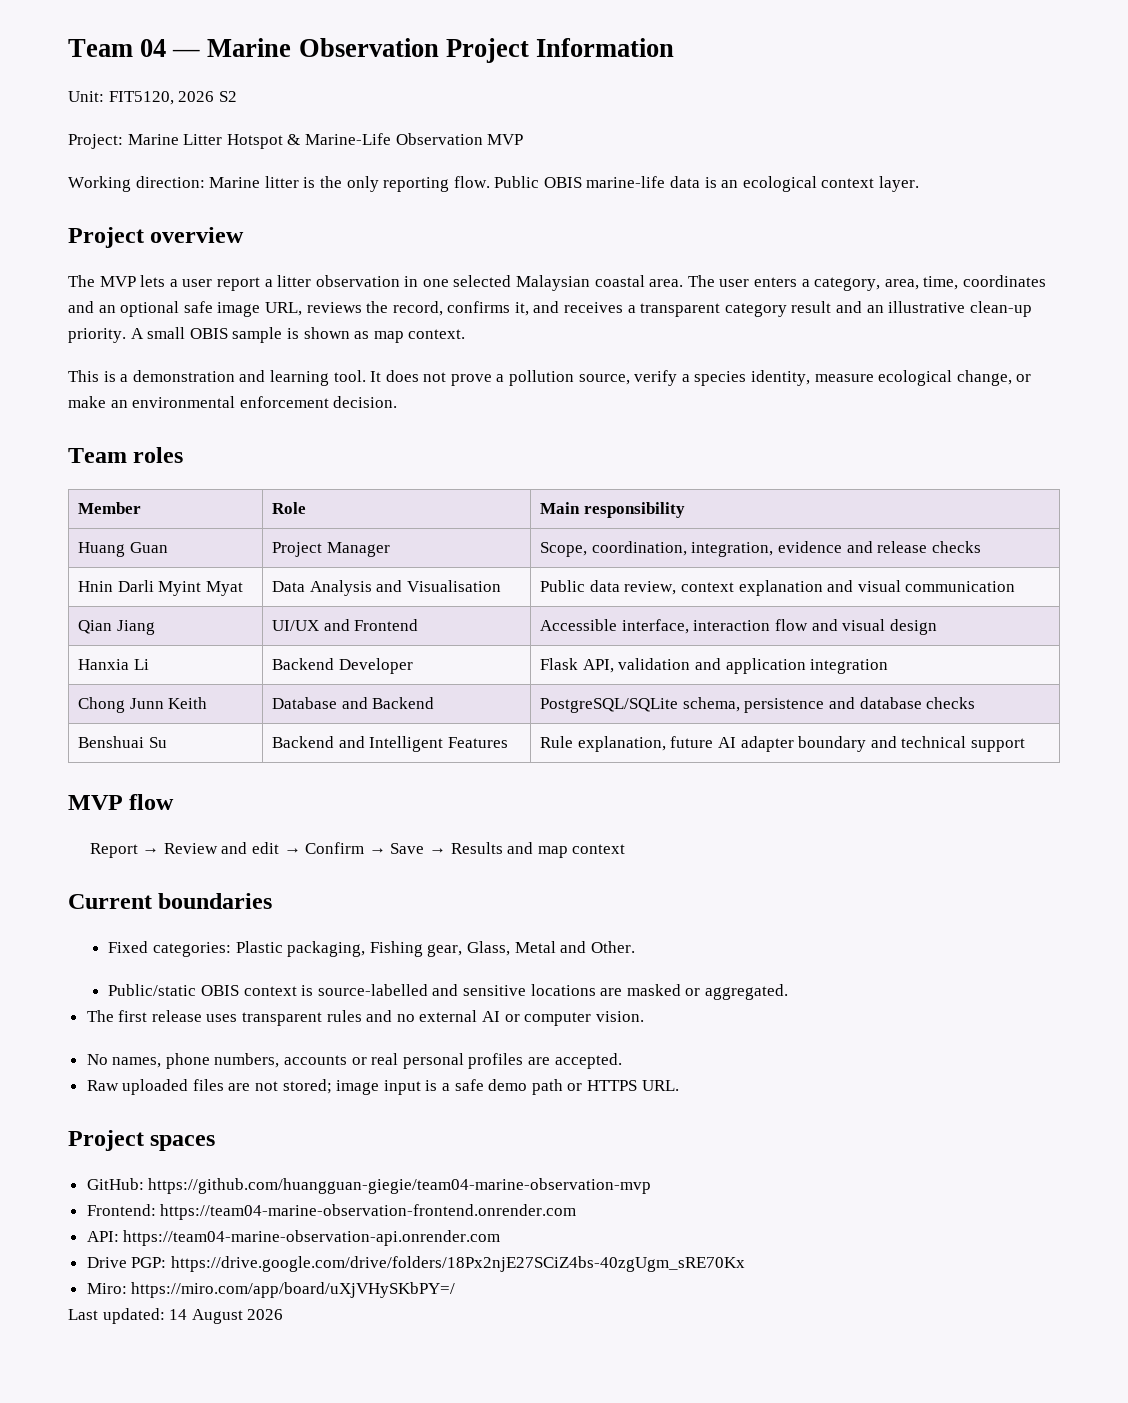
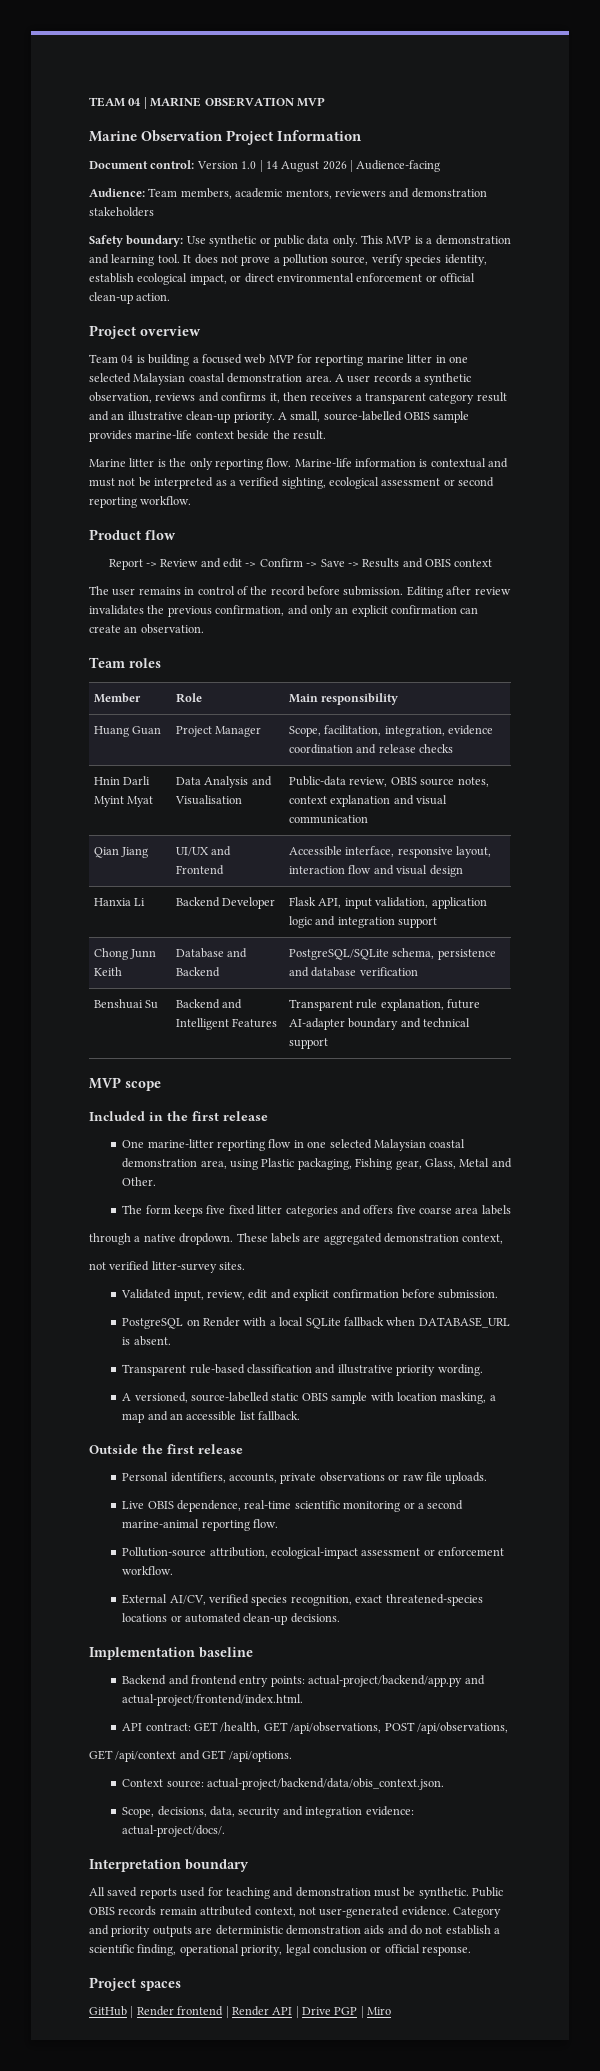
- Team 04 — Marine Observation Project Information
- Unit: FIT5120, 2026 S2
- Project: Marine Litter Hotspot & Marine-Life Observation MVP
- Working direction: Marine litter is the only reporting flow. Public OBIS marine-life data is an ecological context layer.
- Project overview
- The MVP lets a user report a litter observation in one selected Malaysian coastal area. The user enters a category, area, time, coordinates and an optional safe image URL, reviews the record, confirms it, and receives a transparent category result and an illustrative clean-up priority. A small OBIS sample is shown as map context.
- This is a demonstration and learning tool.
+ TEAM 04 | MARINE OBSERVATION MVP
+ Marine Observation Project Information
+ Document control: Version 1.0 | 14 August 2026 | Audience-facing
+ Audience: Team members, academic mentors, reviewers and demonstration stakeholders
+ Safety boundary: Use synthetic or public data only. This MVP is a demonstration and learning tool.
- It does not prove a pollution source, verify a species identity, measure ecological change, or make an environmental enforcement decision.
+ It does not prove a pollution source, verify species identity, establish ecological impact, or direct environmental enforcement or official clean-up action.
+ Project overview
+ Team 04 is building a focused web MVP for reporting marine litter in one selected Malaysian coastal demonstration area. A user records a synthetic observation, reviews and confirms it, then receives a transparent category result and an illustrative clean-up priority. A small, source-labelled OBIS sample provides marine-life context beside the result.
+ Marine litter is the only reporting flow. Marine-life information is contextual and must not be interpreted as a verified sighting, ecological assessment or second reporting workflow.
+ Product flow
+ Report -> Review and edit -> Confirm -> Save -> Results and OBIS context
+ The user remains in control of the record before submission. Editing after review invalidates the previous confirmation, and only an explicit confirmation can create an observation.
- Huang Guan | Project Manager | Scope, coordination, integration, evidence and release checks
+ Huang Guan | Project Manager | Scope, facilitation, integration, evidence coordination and release checks
- Hnin Darli Myint Myat | Data Analysis and Visualisation | Public data review, context explanation and visual communication
+ Hnin Darli Myint Myat | Data Analysis and Visualisation | Public-data review, OBIS source notes, context explanation and visual communication
- Qian Jiang | UI/UX and Frontend | Accessible interface, interaction flow and visual design
+ Qian Jiang | UI/UX and Frontend | Accessible interface, responsive layout, interaction flow and visual design
- Hanxia Li | Backend Developer | Flask API, validation and application integration
+ Hanxia Li | Backend Developer | Flask API, input validation, application logic and integration support
- Chong Junn Keith | Database and Backend | PostgreSQL/SQLite schema, persistence and database checks
+ Chong Junn Keith | Database and Backend | PostgreSQL/SQLite schema, persistence and database verification
- Benshuai Su | Backend and Intelligent Features | Rule explanation, future AI adapter boundary and technical support
+ Benshuai Su | Backend and Intelligent Features | Transparent rule explanation, future AI-adapter boundary and technical support
- MVP flow
- Report → Review and edit → Confirm → Save → Results and map context
- Current boundaries
- Fixed categories: Plastic packaging, Fishing gear, Glass, Metal and Other.
+ MVP scope
+ Included in the first release
+ One marine-litter reporting flow in one selected Malaysian coastal demonstration area, using Plastic packaging, Fishing gear, Glass, Metal and Other.
- Public/static OBIS context is source-labelled and sensitive locations are masked or aggregated.
- The first release uses transparent rules and no external AI or computer vision.
- No names, phone numbers, accounts or real personal profiles are accepted.
- Raw uploaded files are not stored; image input is a safe demo path or HTTPS URL.
+ The form keeps five fixed litter categories and offers five coarse area labels
+ through a native dropdown. These labels are aggregated demonstration context,
+ not verified litter-survey sites.
+ Validated input, review, edit and explicit confirmation before submission.
+ PostgreSQL on Render with a local SQLite fallback when DATABASE_URL is absent.
+ Transparent rule-based classification and illustrative priority wording.
+ A versioned, source-labelled static OBIS sample with location masking, a map and an accessible list fallback.
+ Outside the first release
+ Personal identifiers, accounts, private observations or raw file uploads.
+ Live OBIS dependence, real-time scientific monitoring or a second marine-animal reporting flow.
+ Pollution-source attribution, ecological-impact assessment or enforcement workflow.
+ External AI/CV, verified species recognition, exact threatened-species locations or automated clean-up decisions.
+ Implementation baseline
+ Backend and frontend entry points: actual-project/backend/app.py and actual-project/frontend/index.html.
+ API contract: GET /health, GET /api/observations, POST /api/observations,
+ GET /api/context and GET /api/options.
+ Context source: actual-project/backend/data/obis_context.json.
+ Scope, decisions, data, security and integration evidence: actual-project/docs/.
+ Interpretation boundary
+ All saved reports used for teaching and demonstration must be synthetic. Public OBIS records remain attributed context, not user-generated evidence. Category and priority outputs are deterministic demonstration aids and do not establish a scientific finding, operational priority, legal conclusion or official response.
  Project spaces
- GitHub: https://github.com/huangguan-giegie/team04-marine-observation-mvp
- Frontend: https://team04-marine-observation-frontend.onrender.com
- API: https://team04-marine-observation-api.onrender.com
- Drive PGP: https://drive.google.com/drive/folders/18Px2njE27SCiZ4bs-40zgUgm_sRE70Kx
- Miro: https://miro.com/app/board/uXjVHySKbPY=/
- Last updated: 14 August 2026
+ GitHub | Render frontend | Render API | Drive PGP | Miro

